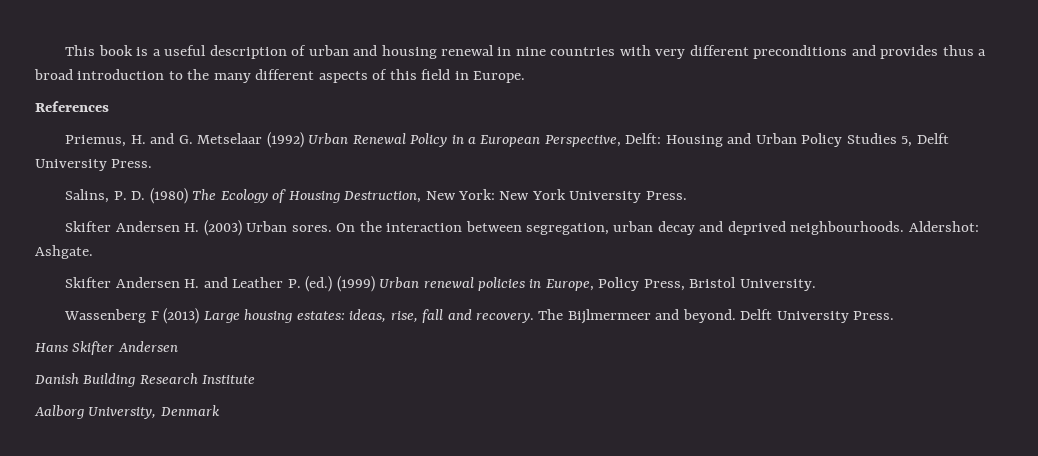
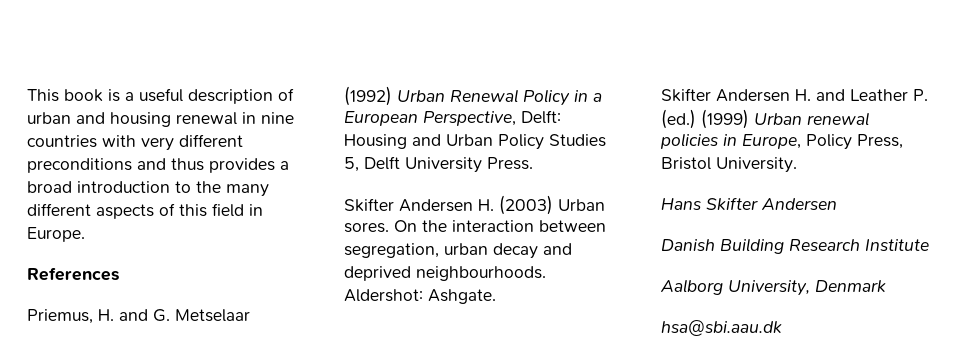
- This book is a useful description of urban and housing renewal in nine countries with very different preconditions and provides thus a broad introduction to the many different aspects of this field in Europe.
+ This book is a useful description of urban and housing renewal in nine countries with very different preconditions and thus provides a broad introduction to the many different aspects of this field in Europe.
- Salins, P. D. (1980) The Ecology of Housing Destruction, New York: New York University Press.
- Wassenberg F (2013) Large housing estates: ideas, rise, fall and recovery. The Bijlmermeer and beyond. Delft University Press.
+ hsa@sbi.aau.dk

